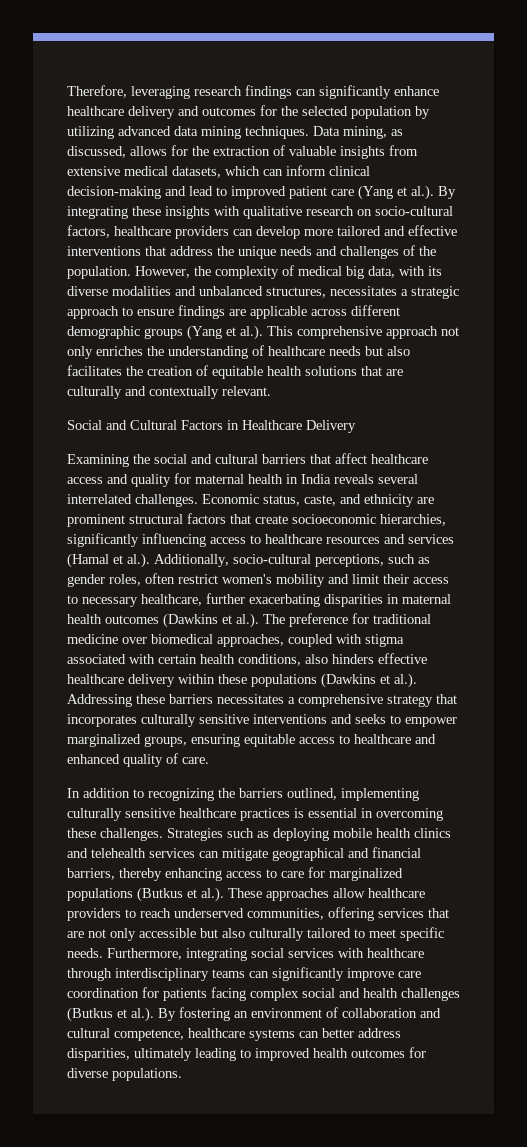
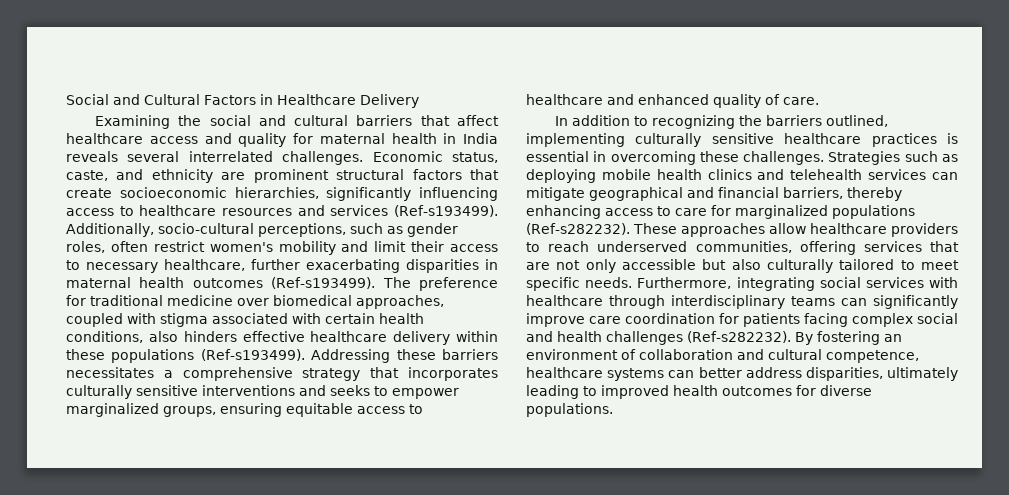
- Therefore, leveraging research findings can significantly enhance healthcare delivery and outcomes for the selected population by utilizing advanced data mining techniques. Data mining, as discussed, allows for the extraction of valuable insights from extensive medical datasets, which can inform clinical decision-making and lead to improved patient care (Yang et al.). By integrating these insights with qualitative research on socio-cultural factors, healthcare providers can develop more tailored and effective interventions that address the unique needs and challenges of the population. However, the complexity of medical big data, with its diverse modalities and unbalanced structures, necessitates a strategic approach to ensure findings are applicable across different demographic groups (Yang et al.). This comprehensive approach not only enriches the understanding of healthcare needs but also facilitates the creation of equitable health solutions that are culturally and contextually relevant.
- Economic status, caste, and ethnicity are prominent structural factors that create socioeconomic hierarchies, significantly influencing access to healthcare resources and services (Hamal et al.). Additionally, socio-cultural perceptions, such as gender roles, often restrict women's mobility and limit their access to necessary healthcare, further exacerbating disparities in maternal health outcomes (Dawkins et al.). The preference for traditional medicine over biomedical approaches, coupled with stigma associated with certain health conditions, also hinders effective healthcare delivery within these populations (Dawkins et al.). Addressing these barriers necessitates a comprehensive strategy that incorporates culturally sensitive interventions and seeks to empower marginalized groups, ensuring equitable access to healthcare and enhanced quality of care.
+ Economic status, caste, and ethnicity are prominent structural factors that create socioeconomic hierarchies, significantly influencing access to healthcare resources and services (Ref-s193499). Additionally, socio-cultural perceptions, such as gender roles, often restrict women's mobility and limit their access to necessary healthcare, further exacerbating disparities in maternal health outcomes (Ref-s193499). The preference for traditional medicine over biomedical approaches, coupled with stigma associated with certain health conditions, also hinders effective healthcare delivery within these populations (Ref-s193499). Addressing these barriers necessitates a comprehensive strategy that incorporates culturally sensitive interventions and seeks to empower marginalized groups, ensuring equitable access to healthcare and enhanced quality of care.
- Strategies such as deploying mobile health clinics and telehealth services can mitigate geographical and financial barriers, thereby enhancing access to care for marginalized populations (Butkus et al.). These approaches allow healthcare providers to reach underserved communities, offering services that are not only accessible but also culturally tailored to meet specific needs.
+ Strategies such as deploying mobile health clinics and telehealth services can mitigate geographical and financial barriers, thereby enhancing access to care for marginalized populations (Ref-s282232). These approaches allow healthcare providers to reach underserved communities, offering services that are not only accessible but also culturally tailored to meet specific needs.
- Furthermore, integrating social services with healthcare through interdisciplinary teams can significantly improve care coordination for patients facing complex social and health challenges (Butkus et al.). By fostering an environment of collaboration and cultural competence, healthcare systems can better address disparities, ultimately leading to improved health outcomes for diverse populations.
+ Furthermore, integrating social services with healthcare through interdisciplinary teams can significantly improve care coordination for patients facing complex social and health challenges (Ref-s282232). By fostering an environment of collaboration and cultural competence, healthcare systems can better address disparities, ultimately leading to improved health outcomes for diverse populations.

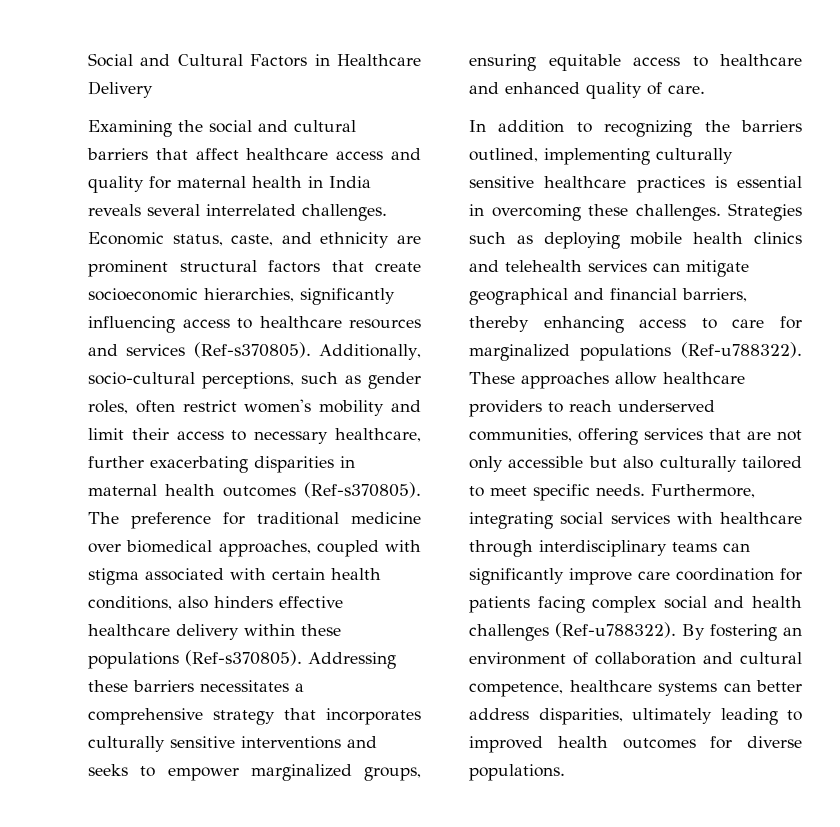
- Economic status, caste, and ethnicity are prominent structural factors that create socioeconomic hierarchies, significantly influencing access to healthcare resources and services (Ref-s193499).
+ Economic status, caste, and ethnicity are prominent structural factors that create socioeconomic hierarchies, significantly influencing access to healthcare resources and services (Ref-s370805).
- Additionally, socio-cultural perceptions, such as gender roles, often restrict women's mobility and limit their access to necessary healthcare, further exacerbating disparities in maternal health outcomes (Ref-s193499).
+ Additionally, socio-cultural perceptions, such as gender roles, often restrict women's mobility and limit their access to necessary healthcare, further exacerbating disparities in maternal health outcomes (Ref-s370805).
- The preference for traditional medicine over biomedical approaches, coupled with stigma associated with certain health conditions, also hinders effective healthcare delivery within these populations (Ref-s193499).
+ The preference for traditional medicine over biomedical approaches, coupled with stigma associated with certain health conditions, also hinders effective healthcare delivery within these populations (Ref-s370805).
- Strategies such as deploying mobile health clinics and telehealth services can mitigate geographical and financial barriers, thereby enhancing access to care for marginalized populations (Ref-s282232).
+ Strategies such as deploying mobile health clinics and telehealth services can mitigate geographical and financial barriers, thereby enhancing access to care for marginalized populations (Ref-u788322).
- Furthermore, integrating social services with healthcare through interdisciplinary teams can significantly improve care coordination for patients facing complex social and health challenges (Ref-s282232).
+ Furthermore, integrating social services with healthcare through interdisciplinary teams can significantly improve care coordination for patients facing complex social and health challenges (Ref-u788322).

